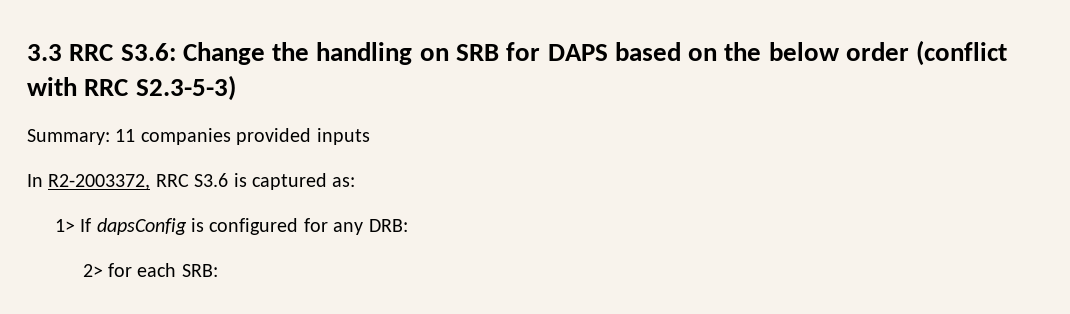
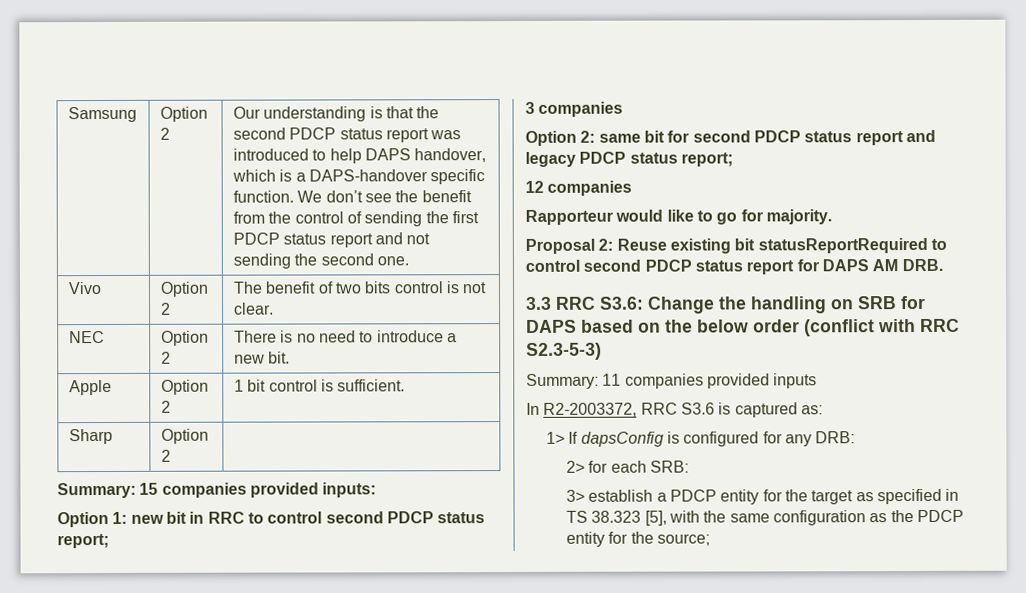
+ Samsung | Option 2 | Our understanding is that the second PDCP status report was introduced to help DAPS handover, which is a DAPS-handover specific function. We don’t see the benefit from the control of sending the first PDCP status report and not sending the second one.
+ Vivo | Option 2 | The benefit of two bits control is not clear.
+ NEC | Option 2 | There is no need to introduce a new bit.
+ Apple | Option 2 | 1 bit control is sufficient.
+ Sharp | Option 2 |
+ Summary: 15 companies provided inputs:
+ Option 1: new bit in RRC to control second PDCP status report;
+ 3 companies
+ Option 2: same bit for second PDCP status report and legacy PDCP status report;
+ 12 companies
+ Rapporteur would like to go for majority.
+ Proposal 2: Reuse existing bit statusReportRequired to control second PDCP status report for DAPS AM DRB.
+ 3> establish a PDCP entity for the target as specified in TS 38.323 [5], with the same configuration as the PDCP entity for the source;

